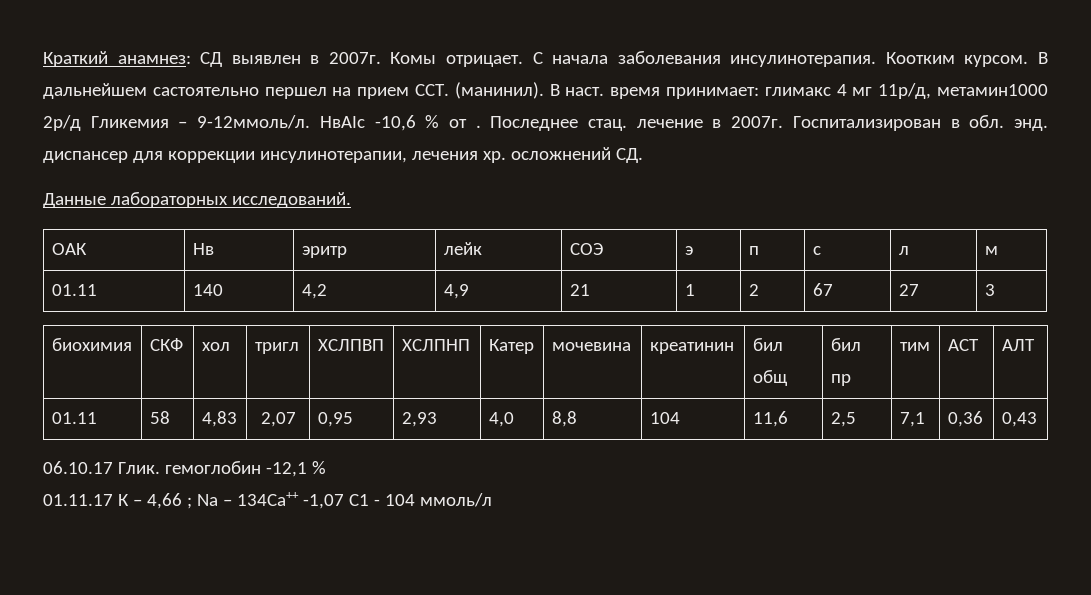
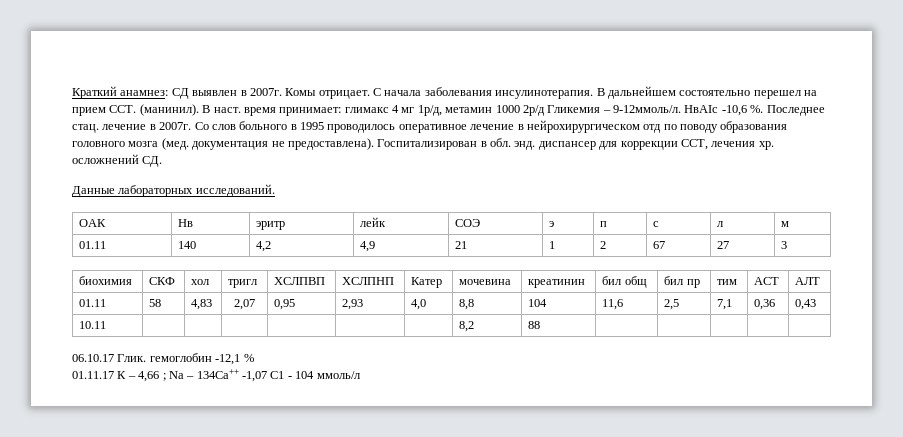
- Коотким курсом. В дальнейшем састоятельно першел на прием ССТ. (манинил).
+ В дальнейшем состоятельно перешел на прием ССТ. (манинил).
- В наст. время принимает: глимакс 4 мг 11р/д, метамин1000 2р/д Гликемия – 9-12ммоль/л.
+ В наст. время принимает: глимакс 4 мг 1р/д, метамин 1000 2р/д Гликемия – 9-12ммоль/л.
- НвАIс -10,6 % от .
+ НвАIс -10,6 %.
+ Со слов больного в 1995 проводилось оперативное лечение в нейрохирургическом отд по поводу образования головного мозга (мед. документация не предоставлена).
- Госпитализирован в обл. энд. диспансер для коррекции инсулинотерапии, лечения хр. осложнений СД.
+ Госпитализирован в обл. энд. диспансер для коррекции ССТ, лечения хр. осложнений СД.
+ 10.11 | | | | | | | 8,2 | 88 | | | | |

